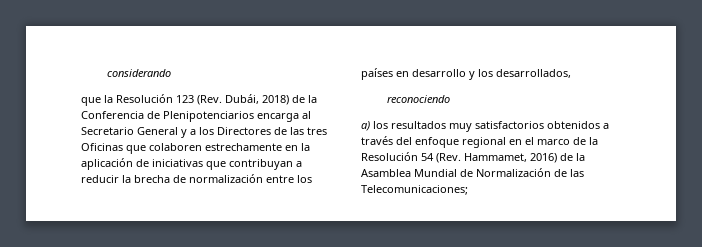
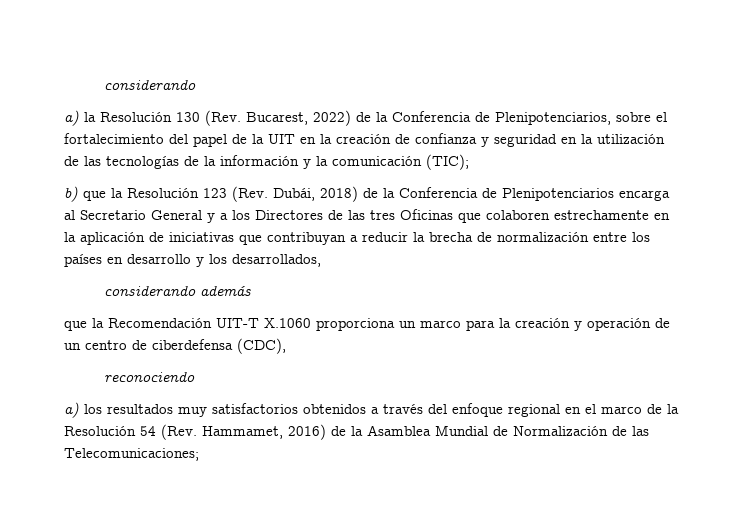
- que la Resolución 123 (Rev. Dubái, 2018) de la Conferencia de Plenipotenciarios encarga al Secretario General y a los Directores de las tres Oficinas que colaboren estrechamente en la aplicación de iniciativas que contribuyan a reducir la brecha de normalización entre los países en desarrollo y los desarrollados,
+ a) la Resolución 130 (Rev. Bucarest, 2022) de la Conferencia de Plenipotenciarios, sobre el fortalecimiento del papel de la UIT en la creación de confianza y seguridad en la utilización de las tecnologías de la información y la comunicación (TIC);
+ b) que la Resolución 123 (Rev. Dubái, 2018) de la Conferencia de Plenipotenciarios encarga al Secretario General y a los Directores de las tres Oficinas que colaboren estrechamente en la aplicación de iniciativas que contribuyan a reducir la brecha de normalización entre los países en desarrollo y los desarrollados,
+ considerando además
+ que la Recomendación UIT-T X.1060 proporciona un marco para la creación y operación de un centro de ciberdefensa (CDC),

